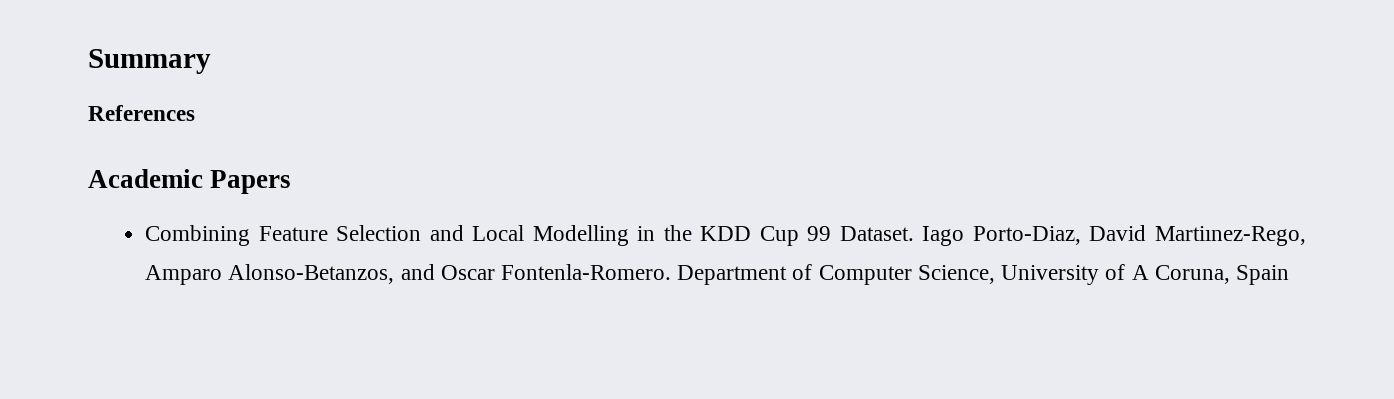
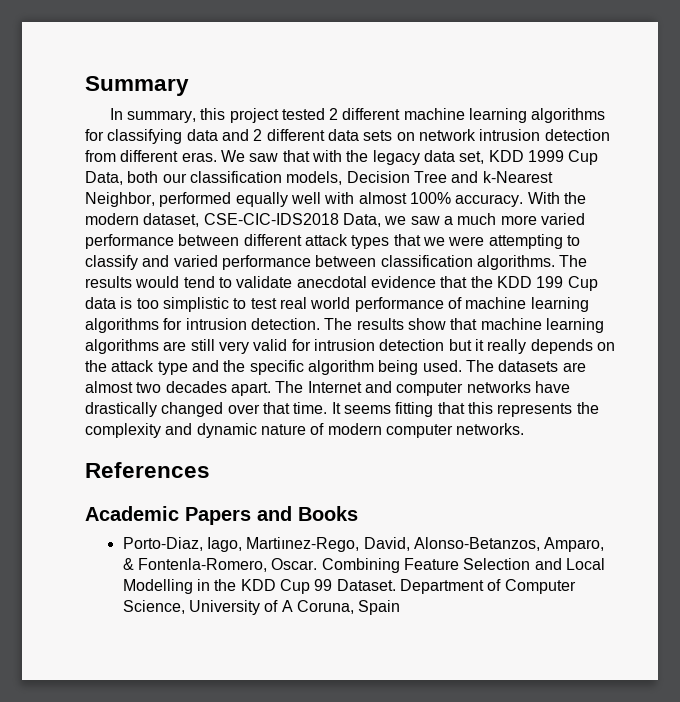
+ In summary, this project tested 2 different machine learning algorithms for classifying data and 2 different data sets on network intrusion detection from different eras. We saw that with the legacy data set, KDD 1999 Cup Data, both our classification models, Decision Tree and k-Nearest Neighbor, performed equally well with almost 100% accuracy. With the modern dataset, CSE-CIC-IDS2018 Data, we saw a much more varied performance between different attack types that we were attempting to classify and varied performance between classification algorithms. The results would tend to validate anecdotal evidence that the KDD 199 Cup data is too simplistic to test real world performance of machine learning algorithms for intrusion detection. The results show that machine learning algorithms are still very valid for intrusion detection but it really depends on the attack type and the specific algorithm being used. The datasets are almost two decades apart. The Internet and computer networks have drastically changed over that time. It seems fitting that this represents the complexity and dynamic nature of modern computer networks.
  References
- Academic Papers
- Combining Feature Selection and Local Modelling in the KDD Cup 99 Dataset.
+ Academic Papers and Books
+ Porto-Diaz, Iago, Martiınez-Rego, David, Alonso-Betanzos, Amparo, & Fontenla-Romero, Oscar. Combining Feature Selection and Local Modelling in the KDD Cup 99 Dataset.
- Iago Porto-Diaz, David Martiınez-Rego, Amparo Alonso-Betanzos, and Oscar Fontenla-Romero.

